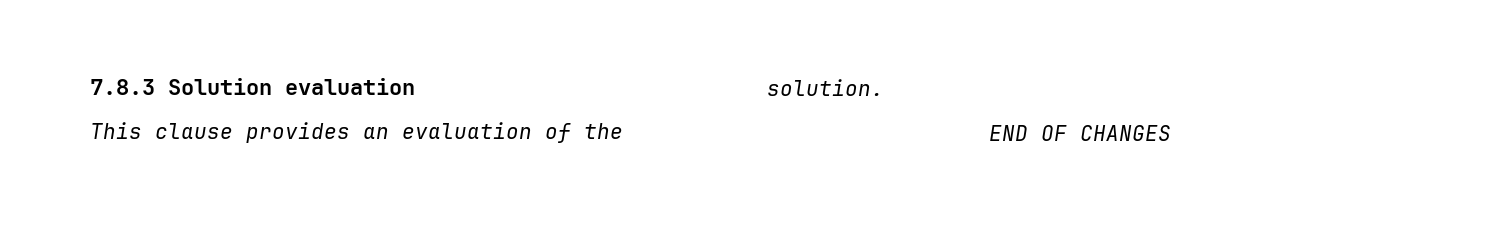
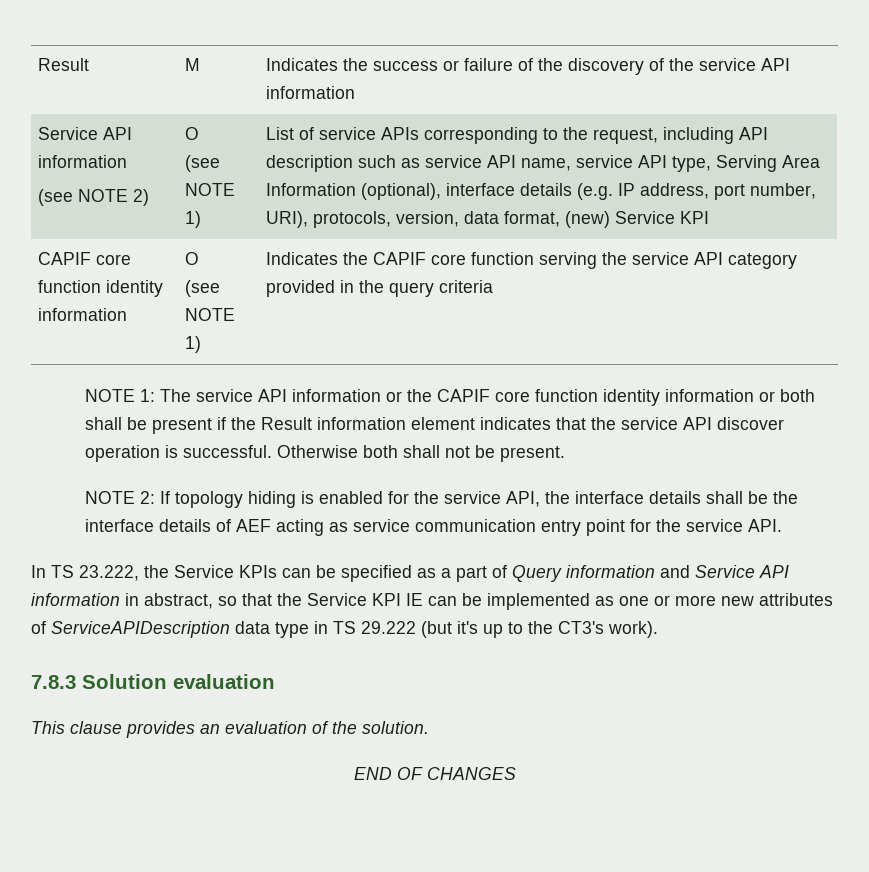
+ Result | M | Indicates the success or failure of the discovery of the service API information
+ Service API information
+ (see NOTE 2) | O
+ (see NOTE 1) | List of service APIs corresponding to the request, including API description such as service API name, service API type, Serving Area Information (optional), interface details (e.g. IP address, port number, URI), protocols, version, data format, (new) Service KPI
+ CAPIF core function identity information | O
+ (see NOTE 1) | Indicates the CAPIF core function serving the service API category provided in the query criteria
+ NOTE 1: The service API information or the CAPIF core function identity information or both shall be present if the Result information element indicates that the service API discover operation is successful. Otherwise both shall not be present.
+ NOTE 2: If topology hiding is enabled for the service API, the interface details shall be the interface details of AEF acting as service communication entry point for the service API.
+ In TS 23.222, the Service KPIs can be specified as a part of Query information and Service API information in abstract, so that the Service KPI IE can be implemented as one or more new attributes of ServiceAPIDescription data type in TS 29.222 (but it's up to the CT3's work).

